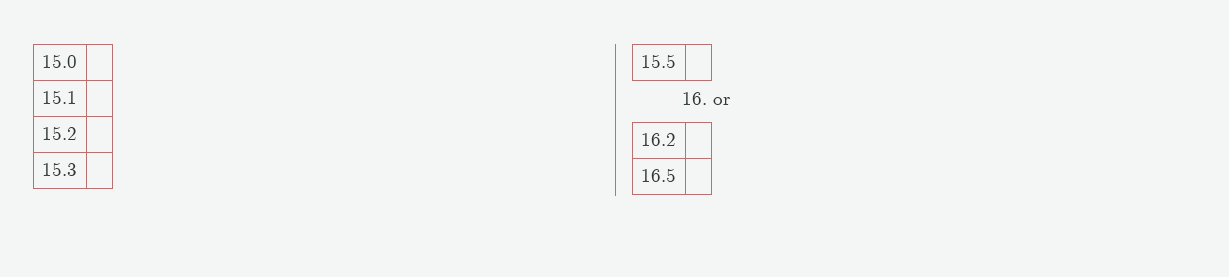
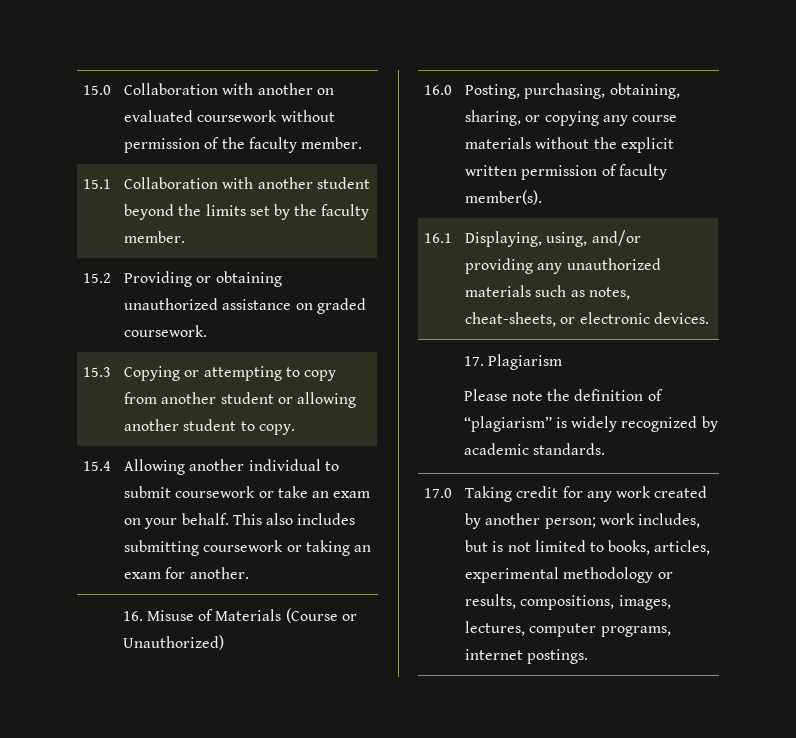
- 15.0 |
- 15.1 |
- 15.2 |
- 15.3 |
- 15.5 |
- 16. or
- 16.2 |
- 16.5 |
+ 15.0 | Collaboration with another on evaluated coursework without permission of the faculty member.
+ 15.1 | Collaboration with another student beyond the limits set by the faculty member.
+ 15.2 | Providing or obtaining unauthorized assistance on graded coursework.
+ 15.3 | Copying or attempting to copy from another student or allowing another student to copy.
+ 15.4 | Allowing another individual to submit coursework or take an exam on your behalf. This also includes submitting coursework or taking an exam for another.
+ 16. Misuse of Materials (Course or Unauthorized)
+ 16.0 | Posting, purchasing, obtaining, sharing, or copying any course materials without the explicit written permission of faculty member(s).
+ 16.1 | Displaying, using, and/or providing any unauthorized materials such as notes, cheat-sheets, or electronic devices.
+ 17. Plagiarism
+ Please note the definition of “plagiarism” is widely recognized by academic standards.
+ 17.0 | Taking credit for any work created by another person; work includes, but is not limited to books, articles, experimental methodology or results, compositions, images, lectures, computer programs, internet postings.

